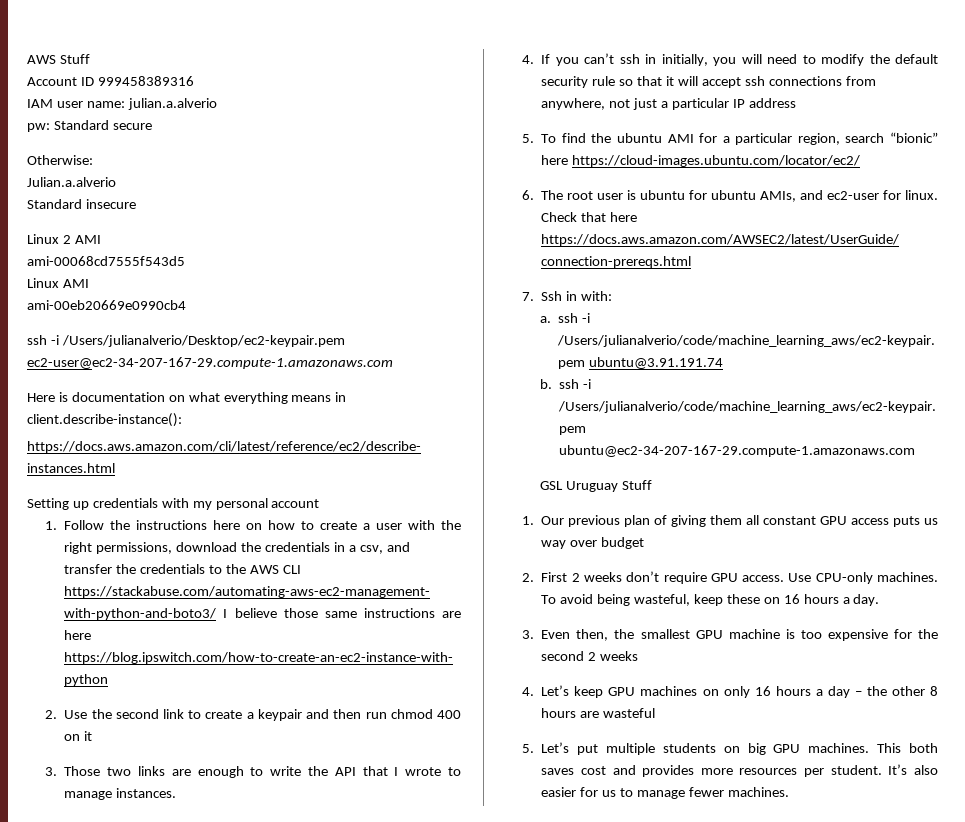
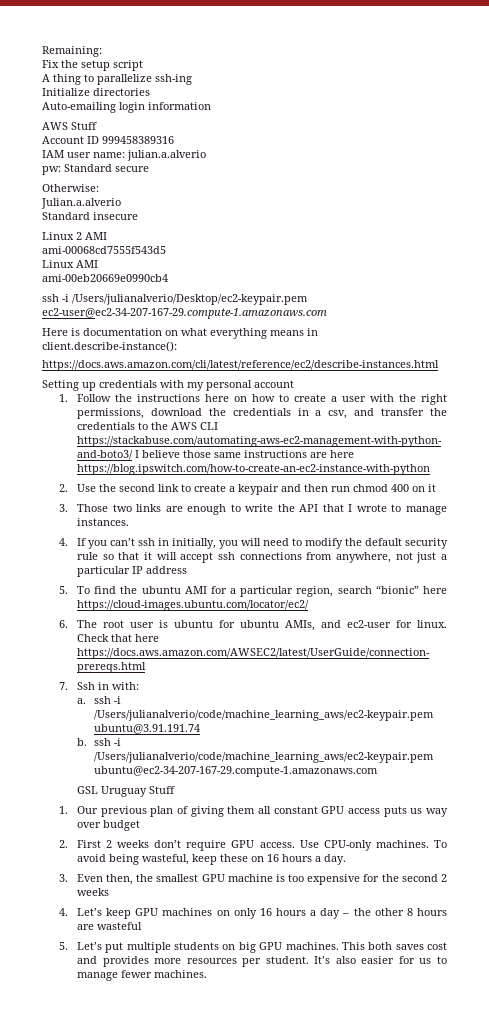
+ Remaining:
+ Fix the setup script
+ A thing to parallelize ssh-ing
+ Initialize directories
+ Auto-emailing login information

